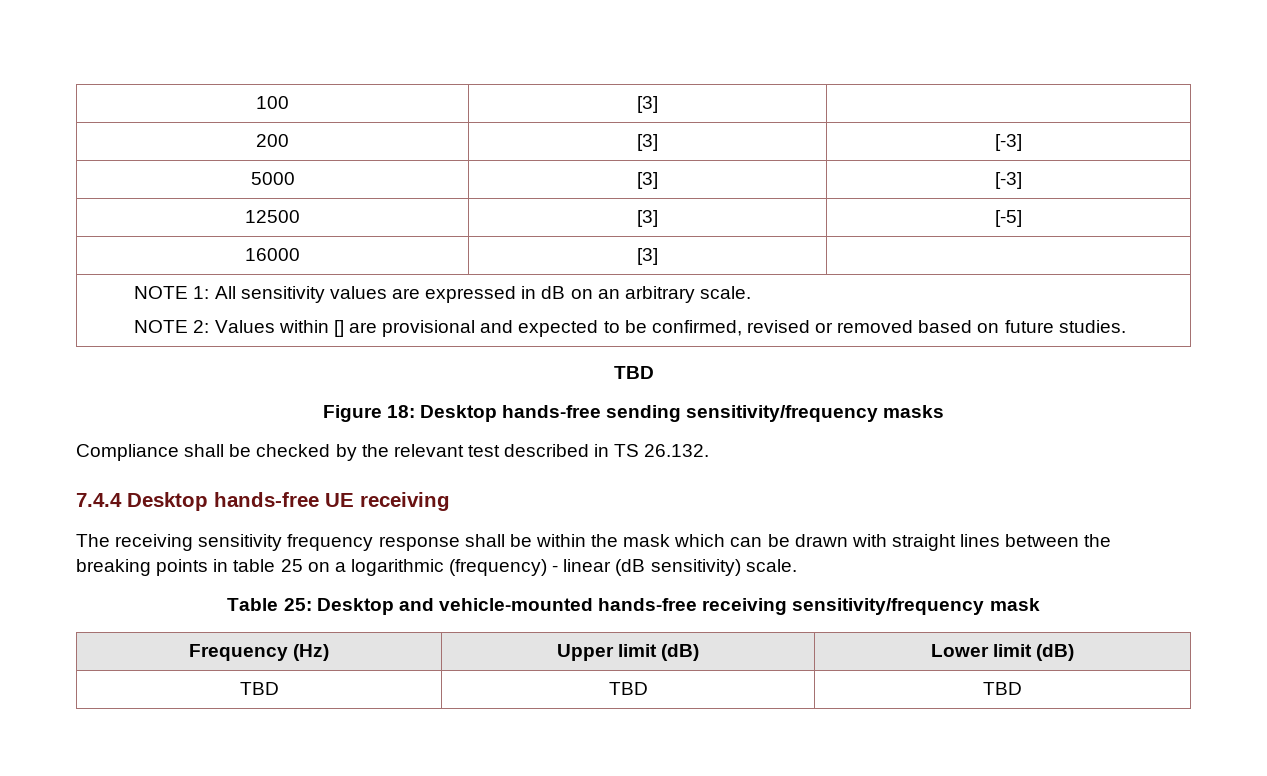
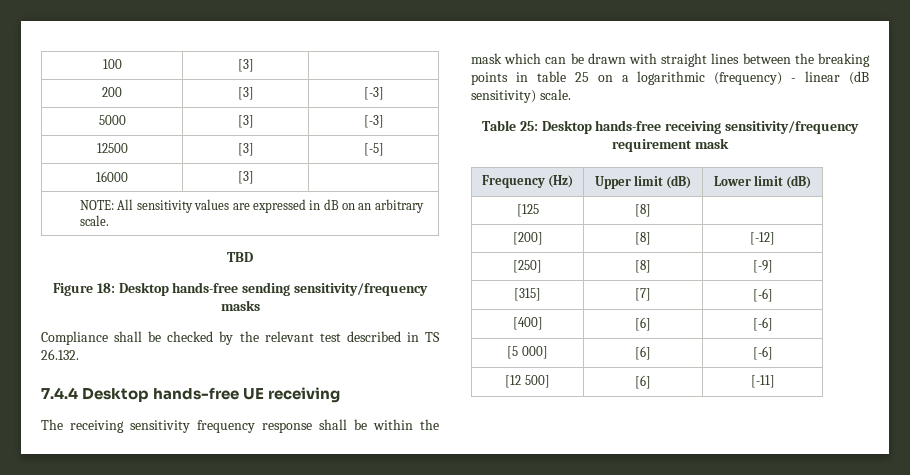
- NOTE 1: All sensitivity values are expressed in dB on an arbitrary scale.
- NOTE 2: Values within [] are provisional and expected to be confirmed, revised or removed based on future studies.
+ NOTE: All sensitivity values are expressed in dB on an arbitrary scale.
- Table 25: Desktop and vehicle-mounted hands-free receiving sensitivity/frequency mask
+ Table 25: Desktop hands-free receiving sensitivity/frequency requirement mask
- TBD | TBD | TBD
+ [125 | [8] |
+ [200] | [8] | [-12]
+ [250] | [8] | [-9]
+ [315] | [7] | [-6]
+ [400] | [6] | [-6]
+ [5 000] | [6] | [-6]
+ [12 500] | [6] | [-11]

